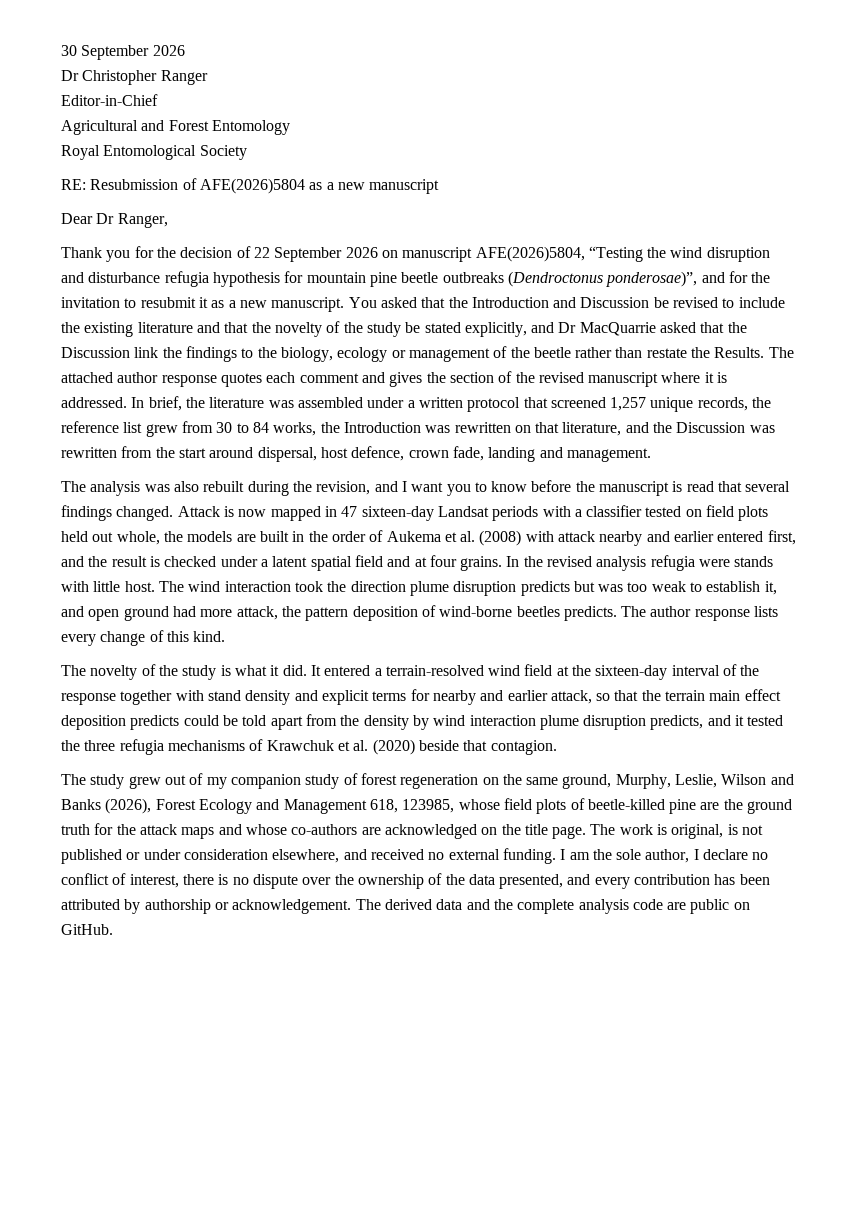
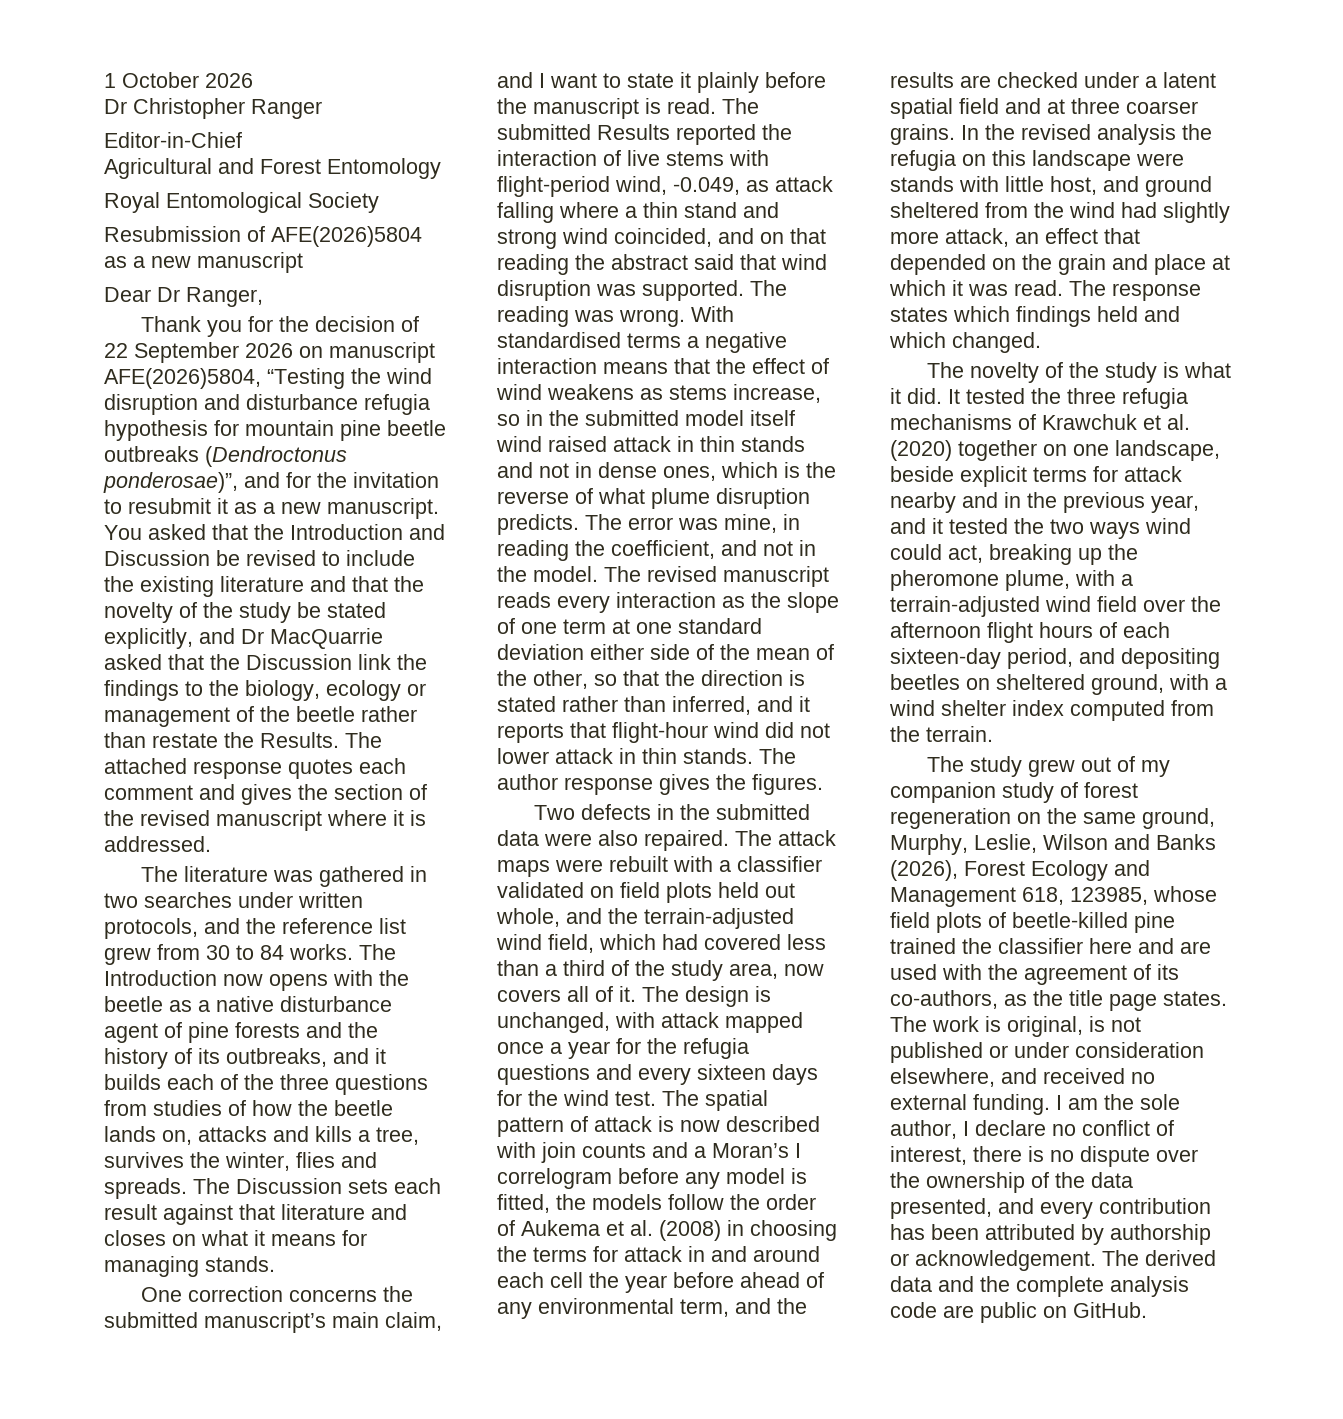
- 30 September 2026
+ 1 October 2026
- RE: Resubmission of AFE(2026)5804 as a new manuscript
+ Resubmission of AFE(2026)5804 as a new manuscript
- The attached author response quotes each comment and gives the section of the revised manuscript where it is addressed. In brief, the literature was assembled under a written protocol that screened 1,257 unique records, the reference list grew from 30 to 84 works, the Introduction was rewritten on that literature, and the Discussion was rewritten from the start around dispersal, host defence, crown fade, landing and management.
- The analysis was also rebuilt during the revision, and I want you to know before the manuscript is read that several findings changed. Attack is now mapped in 47 sixteen-day Landsat periods with a classifier tested on field plots held out whole, the models are built in the order of Aukema et al. (2008) with attack nearby and earlier entered first, and the result is checked under a latent spatial field and at four grains.
+ The attached response quotes each comment and gives the section of the revised manuscript where it is addressed.
+ The literature was gathered in two searches under written protocols, and the reference list grew from 30 to 84 works. The Introduction now opens with the beetle as a native disturbance agent of pine forests and the history of its outbreaks, and it builds each of the three questions from studies of how the beetle lands on, attacks and kills a tree, survives the winter, flies and spreads. The Discussion sets each result against that literature and closes on what it means for managing stands.
+ One correction concerns the submitted manuscript’s main claim, and I want to state it plainly before the manuscript is read. The submitted Results reported the interaction of live stems with flight-period wind, -0.049, as attack falling where a thin stand and strong wind coincided, and on that reading the abstract said that wind disruption was supported. The reading was wrong. With standardised terms a negative interaction means that the effect of wind weakens as stems increase, so in the submitted model itself wind raised attack in thin stands and not in dense ones, which is the reverse of what plume disruption predicts. The error was mine, in reading the coefficient, and not in the model. The revised manuscript reads every interaction as the slope of one term at one standard deviation either side of the mean of the other, so that the direction is stated rather than inferred, and it reports that flight-hour wind did not lower attack in thin stands. The author response gives the figures.
+ Two defects in the submitted data were also repaired. The attack maps were rebuilt with a classifier validated on field plots held out whole, and the terrain-adjusted wind field, which had covered less than a third of the study area, now covers all of it. The design is unchanged, with attack mapped once a year for the refugia questions and every sixteen days for the wind test. The spatial pattern of attack is now described with join counts and a Moran’s I correlogram before any model is fitted, the models follow the order of Aukema et al. (2008) in choosing the terms for attack in and around each cell the year before ahead of any environmental term, and the results are checked under a latent spatial field and at three coarser grains.
- In the revised analysis refugia were stands with little host. The wind interaction took the direction plume disruption predicts but was too weak to establish it, and open ground had more attack, the pattern deposition of wind-borne beetles predicts. The author response lists every change of this kind.
+ In the revised analysis the refugia on this landscape were stands with little host, and ground sheltered from the wind had slightly more attack, an effect that depended on the grain and place at which it was read. The response states which findings held and which changed.
- It entered a terrain-resolved wind field at the sixteen-day interval of the response together with stand density and explicit terms for nearby and earlier attack, so that the terrain main effect deposition predicts could be told apart from the density by wind interaction plume disruption predicts, and it tested the three refugia mechanisms of Krawchuk et al. (2020) beside that contagion.
+ It tested the three refugia mechanisms of Krawchuk et al. (2020) together on one landscape, beside explicit terms for attack nearby and in the previous year, and it tested the two ways wind could act, breaking up the pheromone plume, with a terrain-adjusted wind field over the afternoon flight hours of each sixteen-day period, and depositing beetles on sheltered ground, with a wind shelter index computed from the terrain.
- The study grew out of my companion study of forest regeneration on the same ground, Murphy, Leslie, Wilson and Banks (2026), Forest Ecology and Management 618, 123985, whose field plots of beetle-killed pine are the ground truth for the attack maps and whose co-authors are acknowledged on the title page.
+ The study grew out of my companion study of forest regeneration on the same ground, Murphy, Leslie, Wilson and Banks (2026), Forest Ecology and Management 618, 123985, whose field plots of beetle-killed pine trained the classifier here and are used with the agreement of its co-authors, as the title page states.

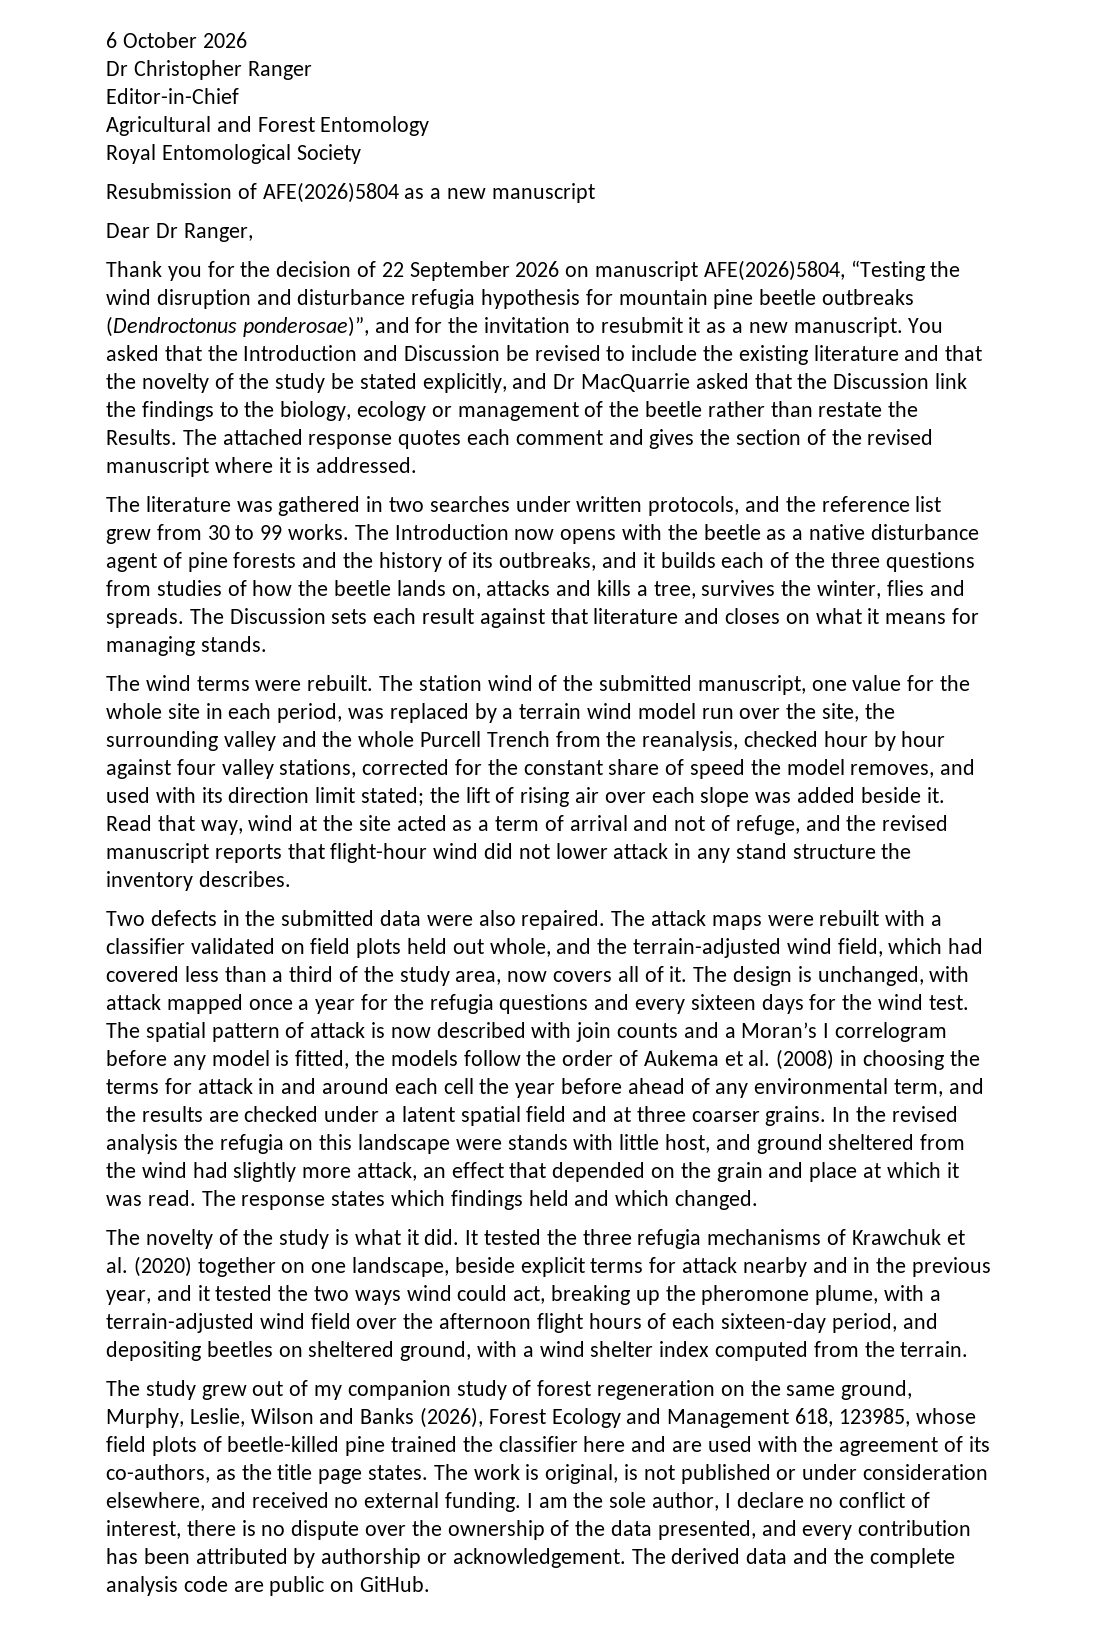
- 1 October 2026
+ 6 October 2026
- The literature was gathered in two searches under written protocols, and the reference list grew from 30 to 84 works.
+ The literature was gathered in two searches under written protocols, and the reference list grew from 30 to 99 works.
- One correction concerns the submitted manuscript’s main claim, and I want to state it plainly before the manuscript is read. The submitted Results reported the interaction of live stems with flight-period wind, -0.049, as attack falling where a thin stand and strong wind coincided, and on that reading the abstract said that wind disruption was supported. The reading was wrong. With standardised terms a negative interaction means that the effect of wind weakens as stems increase, so in the submitted model itself wind raised attack in thin stands and not in dense ones, which is the reverse of what plume disruption predicts. The error was mine, in reading the coefficient, and not in the model. The revised manuscript reads every interaction as the slope of one term at one standard deviation either side of the mean of the other, so that the direction is stated rather than inferred, and it reports that flight-hour wind did not lower attack in thin stands. The author response gives the figures.
+ The wind terms were rebuilt. The station wind of the submitted manuscript, one value for the whole site in each period, was replaced by a terrain wind model run over the site, the surrounding valley and the whole Purcell Trench from the reanalysis, checked hour by hour against four valley stations, corrected for the constant share of speed the model removes, and used with its direction limit stated; the lift of rising air over each slope was added beside it. Read that way, wind at the site acted as a term of arrival and not of refuge, and the revised manuscript reports that flight-hour wind did not lower attack in any stand structure the inventory describes.

